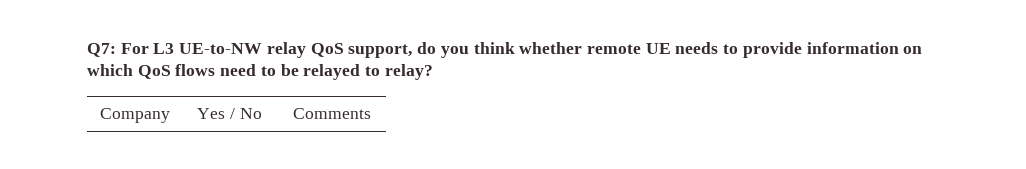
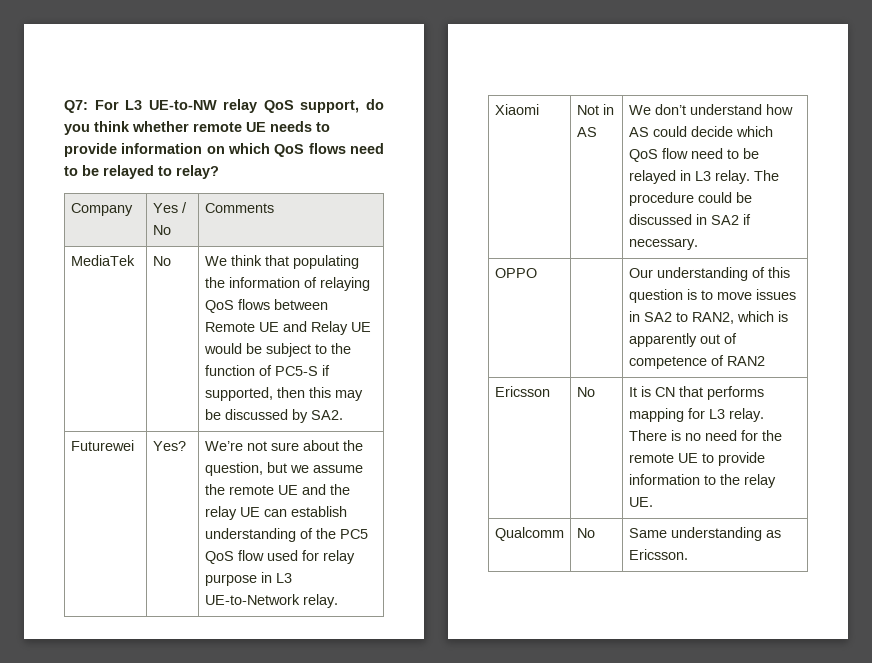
+ MediaTek | No | We think that populating the information of relaying QoS flows between Remote UE and Relay UE would be subject to the function of PC5-S if supported, then this may be discussed by SA2.
+ Futurewei | Yes? | We’re not sure about the question, but we assume the remote UE and the relay UE can establish understanding of the PC5 QoS flow used for relay purpose in L3 UE-to-Network relay.
+ Xiaomi | Not in AS | We don’t understand how AS could decide which QoS flow need to be relayed in L3 relay. The procedure could be discussed in SA2 if necessary.
+ OPPO | | Our understanding of this question is to move issues in SA2 to RAN2, which is apparently out of competence of RAN2
+ Ericsson | No | It is CN that performs mapping for L3 relay. There is no need for the remote UE to provide information to the relay UE.
+ Qualcomm | No | Same understanding as Ericsson.

